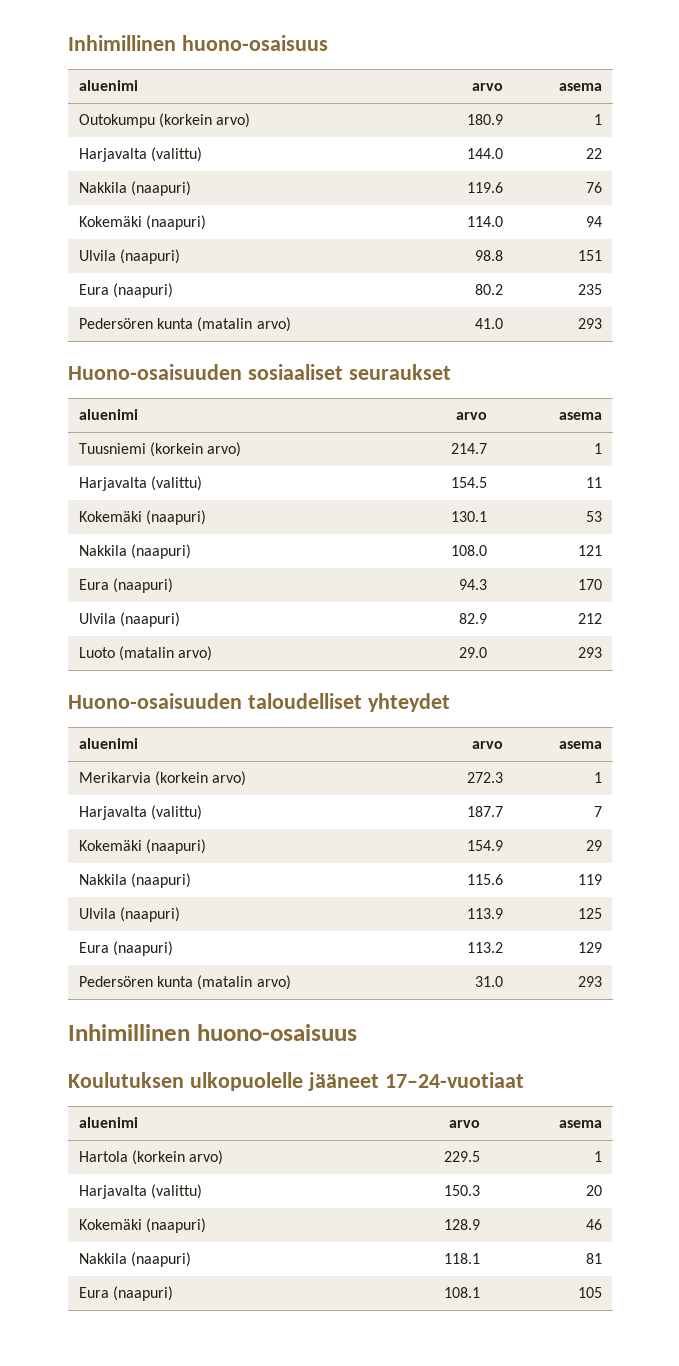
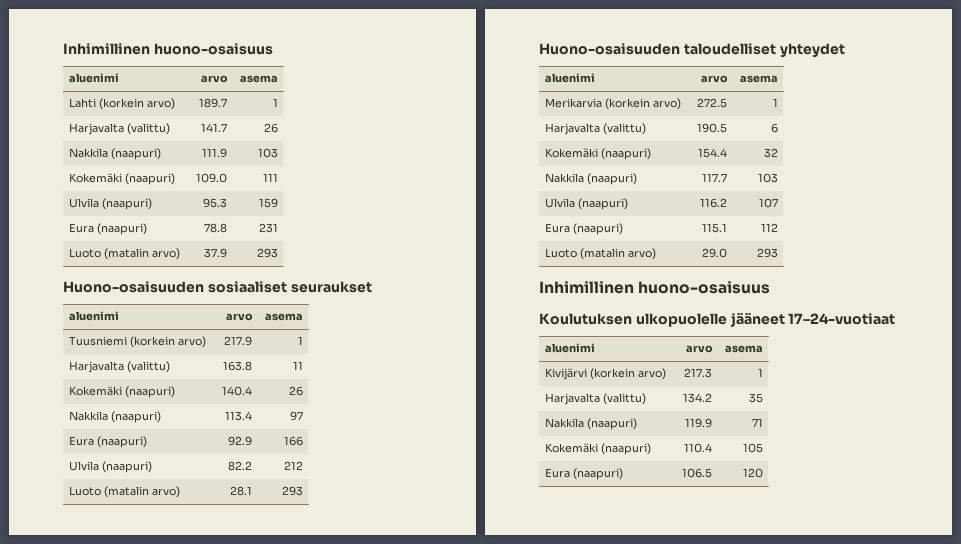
- Outokumpu (korkein arvo) | 180.9 | 1
- Harjavalta (valittu) | 144.0 | 22
- Nakkila (naapuri) | 119.6 | 76
- Kokemäki (naapuri) | 114.0 | 94
- Ulvila (naapuri) | 98.8 | 151
- Eura (naapuri) | 80.2 | 235
- Pedersören kunta (matalin arvo) | 41.0 | 293
+ Lahti (korkein arvo) | 189.7 | 1
+ Harjavalta (valittu) | 141.7 | 26
+ Nakkila (naapuri) | 111.9 | 103
+ Kokemäki (naapuri) | 109.0 | 111
+ Ulvila (naapuri) | 95.3 | 159
+ Eura (naapuri) | 78.8 | 231
+ Luoto (matalin arvo) | 37.9 | 293
- Tuusniemi (korkein arvo) | 214.7 | 1
- Harjavalta (valittu) | 154.5 | 11
+ Tuusniemi (korkein arvo) | 217.9 | 1
+ Harjavalta (valittu) | 163.8 | 11
- Kokemäki (naapuri) | 130.1 | 53
- Nakkila (naapuri) | 108.0 | 121
- Eura (naapuri) | 94.3 | 170
- Ulvila (naapuri) | 82.9 | 212
+ Kokemäki (naapuri) | 140.4 | 26
+ Nakkila (naapuri) | 113.4 | 97
+ Eura (naapuri) | 92.9 | 166
+ Ulvila (naapuri) | 82.2 | 212
- Luoto (matalin arvo) | 29.0 | 293
+ Luoto (matalin arvo) | 28.1 | 293
- Merikarvia (korkein arvo) | 272.3 | 1
- Harjavalta (valittu) | 187.7 | 7
- Kokemäki (naapuri) | 154.9 | 29
- Nakkila (naapuri) | 115.6 | 119
- Ulvila (naapuri) | 113.9 | 125
- Eura (naapuri) | 113.2 | 129
- Pedersören kunta (matalin arvo) | 31.0 | 293
+ Merikarvia (korkein arvo) | 272.5 | 1
+ Harjavalta (valittu) | 190.5 | 6
+ Kokemäki (naapuri) | 154.4 | 32
+ Nakkila (naapuri) | 117.7 | 103
+ Ulvila (naapuri) | 116.2 | 107
+ Eura (naapuri) | 115.1 | 112
+ Luoto (matalin arvo) | 29.0 | 293
- Hartola (korkein arvo) | 229.5 | 1
- Harjavalta (valittu) | 150.3 | 20
- Kokemäki (naapuri) | 128.9 | 46
- Nakkila (naapuri) | 118.1 | 81
- Eura (naapuri) | 108.1 | 105
+ Kivijärvi (korkein arvo) | 217.3 | 1
+ Harjavalta (valittu) | 134.2 | 35
+ Nakkila (naapuri) | 119.9 | 71
+ Kokemäki (naapuri) | 110.4 | 105
+ Eura (naapuri) | 106.5 | 120

